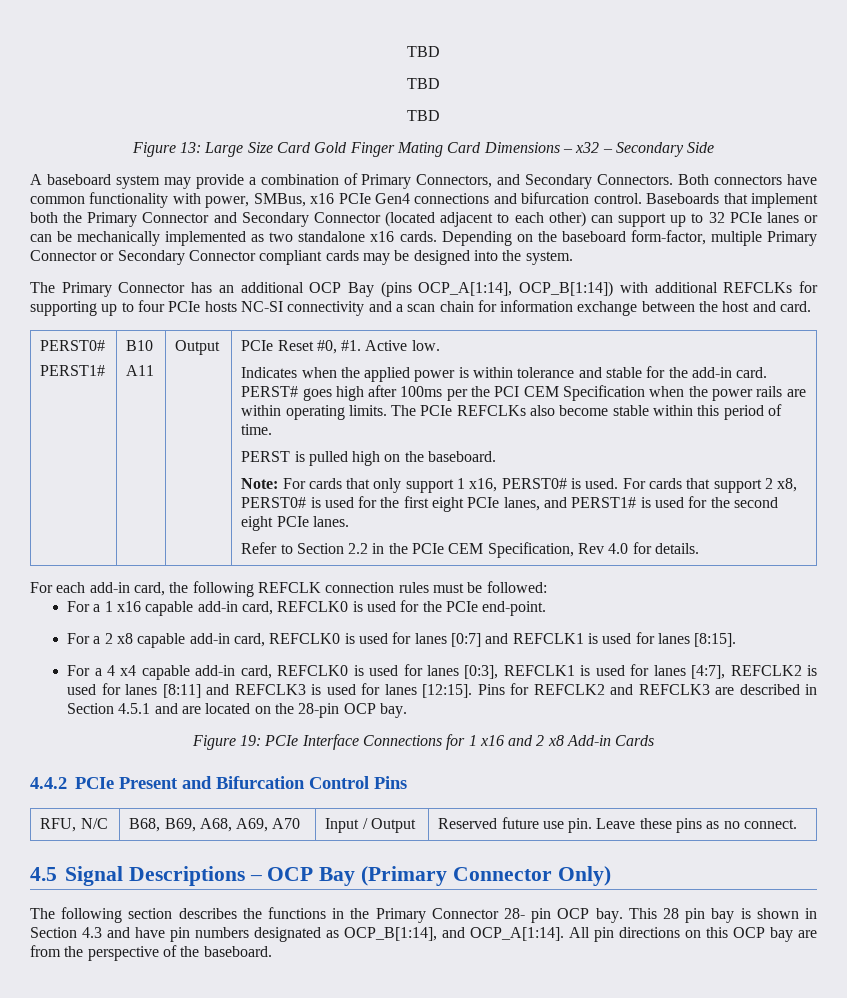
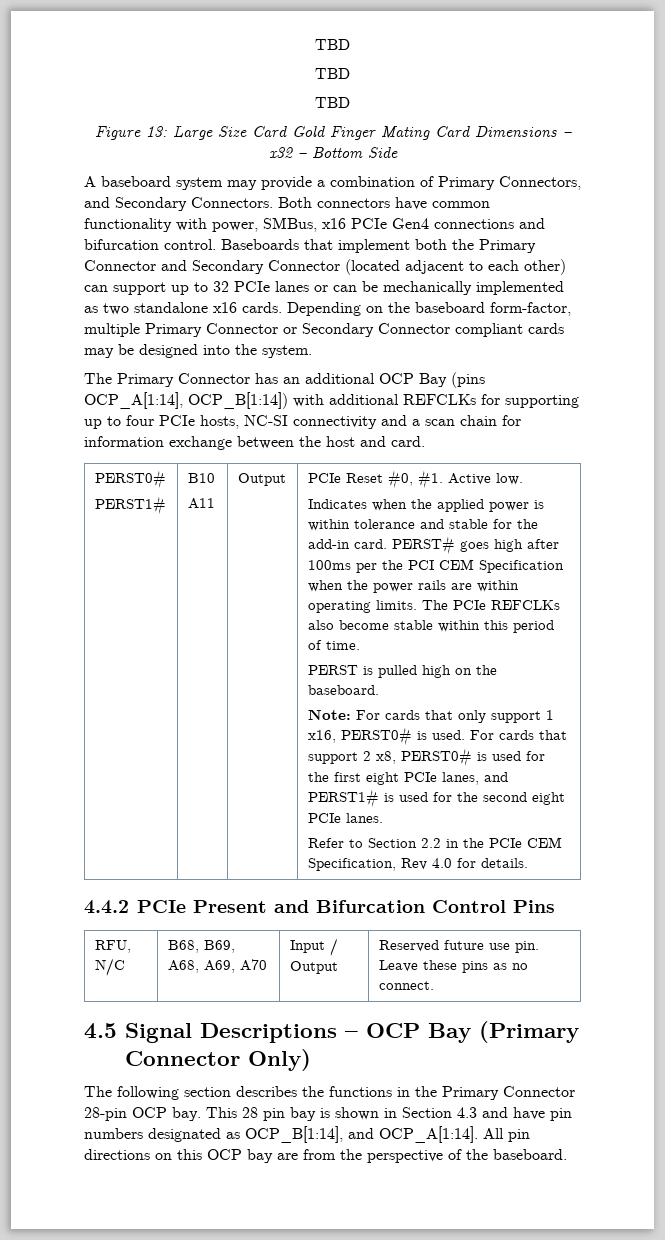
- Figure 13: Large Size Card Gold Finger Mating Card Dimensions – x32 – Secondary Side
+ Figure 13: Large Size Card Gold Finger Mating Card Dimensions – x32 – Bottom Side
- The Primary Connector has an additional OCP Bay (pins OCP_A[1:14], OCP_B[1:14]) with additional REFCLKs for supporting up to four PCIe hosts NC-SI connectivity and a scan chain for information exchange between the host and card.
+ The Primary Connector has an additional OCP Bay (pins OCP_A[1:14], OCP_B[1:14]) with additional REFCLKs for supporting up to four PCIe hosts, NC-SI connectivity and a scan chain for information exchange between the host and card.
- For each add-in card, the following REFCLK connection rules must be followed:
- For a 1 x16 capable add-in card, REFCLK0 is used for the PCIe end-point.
- For a 2 x8 capable add-in card, REFCLK0 is used for lanes [0:7] and REFCLK1 is used for lanes [8:15].
- For a 4 x4 capable add-in card, REFCLK0 is used for lanes [0:3], REFCLK1 is used for lanes [4:7], REFCLK2 is used for lanes [8:11] and REFCLK3 is used for lanes [12:15]. Pins for REFCLK2 and REFCLK3 are described in Section 4.5.1 and are located on the 28-pin OCP bay.
- Figure 19: PCIe Interface Connections for 1 x16 and 2 x8 Add-in Cards
- The following section describes the functions in the Primary Connector 28- pin OCP bay.
+ The following section describes the functions in the Primary Connector 28-pin OCP bay.

